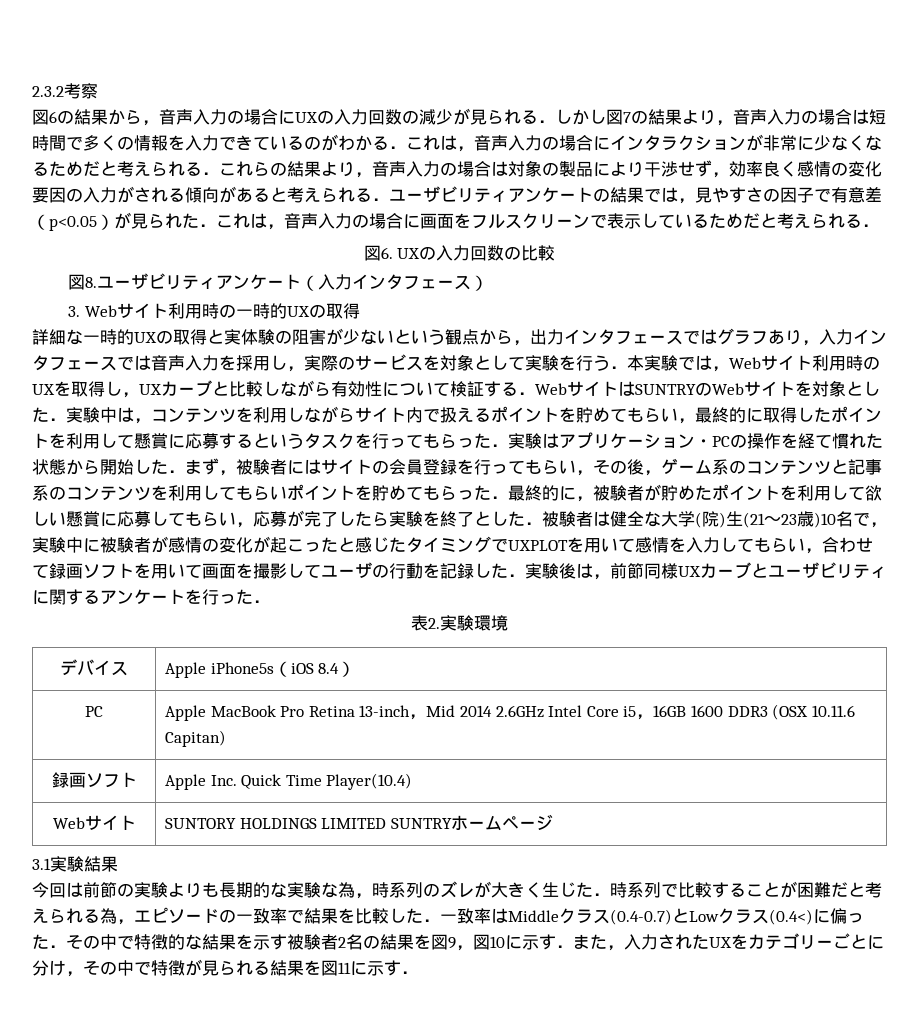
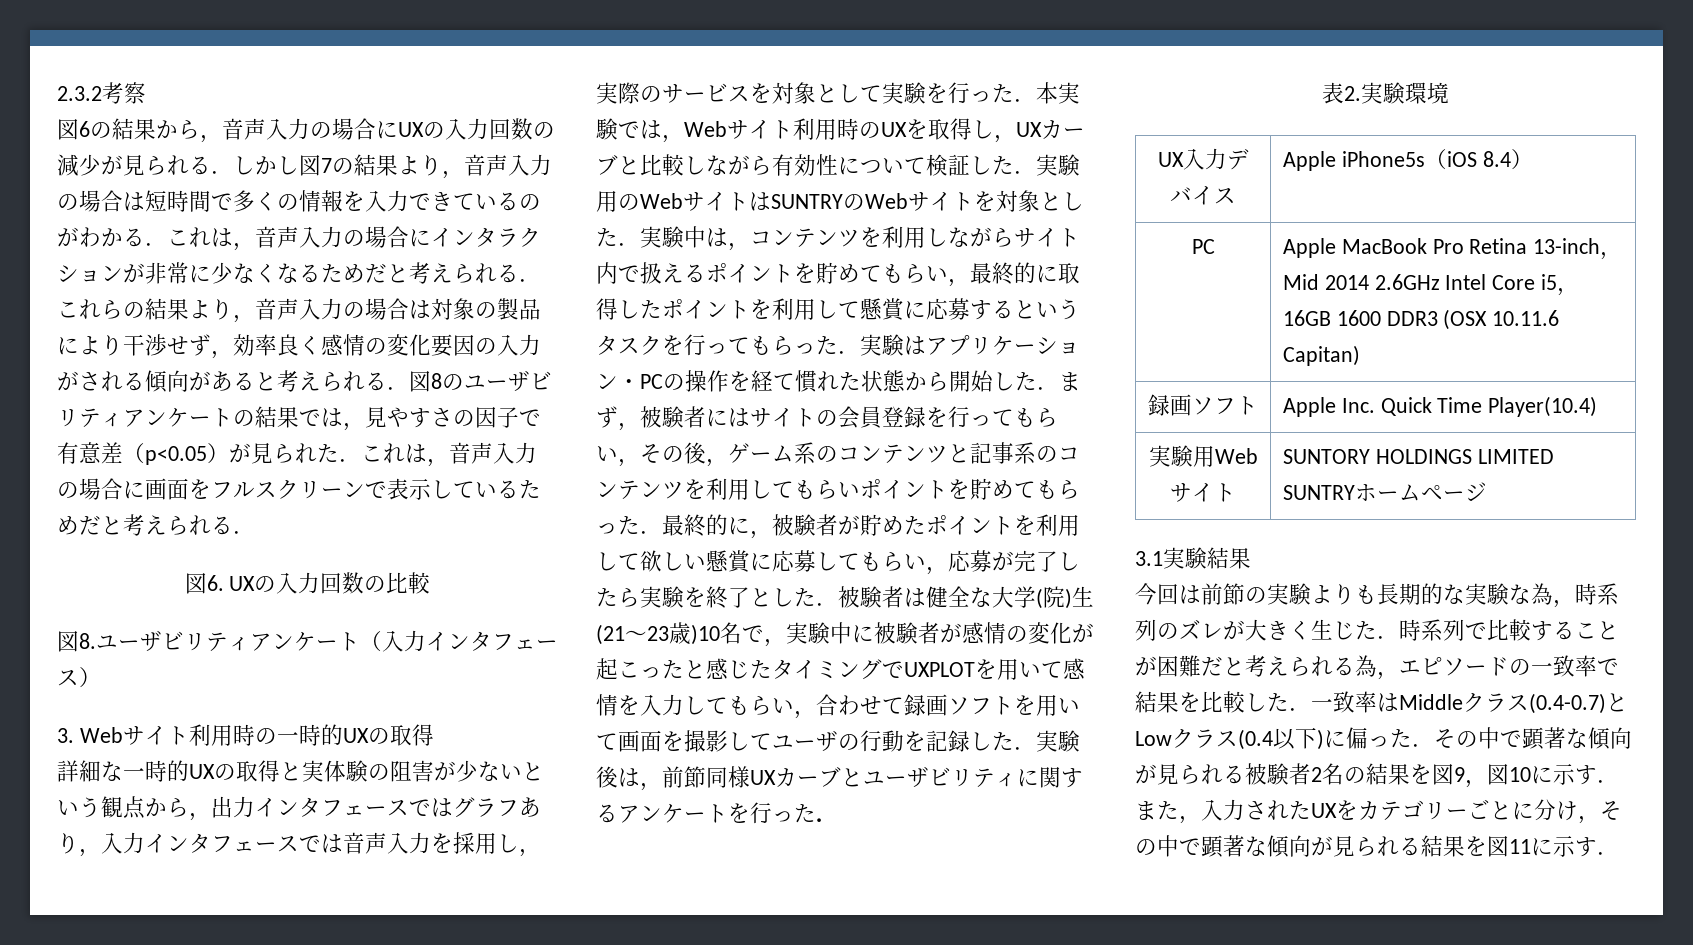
- 図6の結果から，音声入力の場合にUXの入力回数の減少が見られる．しかし図7の結果より，音声入力の場合は短時間で多くの情報を入力できているのがわかる．これは，音声入力の場合にインタラクションが非常に少なくなるためだと考えられる．これらの結果より，音声入力の場合は対象の製品により干渉せず，効率良く感情の変化要因の入力がされる傾向があると考えられる．ユーザビリティアンケートの結果では，見やすさの因子で有意差（p<0.05）が見られた．これは，音声入力の場合に画面をフルスクリーンで表示しているためだと考えられる．
+ 図6の結果から，音声入力の場合にUXの入力回数の減少が見られる．しかし図7の結果より，音声入力の場合は短時間で多くの情報を入力できているのがわかる．これは，音声入力の場合にインタラクションが非常に少なくなるためだと考えられる．これらの結果より，音声入力の場合は対象の製品により干渉せず，効率良く感情の変化要因の入力がされる傾向があると考えられる．図8のユーザビリティアンケートの結果では，見やすさの因子で有意差（p<0.05）が見られた．これは，音声入力の場合に画面をフルスクリーンで表示しているためだと考えられる．
- 詳細な一時的UXの取得と実体験の阻害が少ないという観点から，出力インタフェースではグラフあり，入力インタフェースでは音声入力を採用し，実際のサービスを対象として実験を行う．本実験では，Webサイト利用時のUXを取得し，UXカーブと比較しながら有効性について検証する．WebサイトはSUNTRYのWebサイトを対象とした．実験中は，コンテンツを利用しながらサイト内で扱えるポイントを貯めてもらい，最終的に取得したポイントを利用して懸賞に応募するというタスクを行ってもらった．実験はアプリケーション・PCの操作を経て慣れた状態から開始した．まず，被験者にはサイトの会員登録を行ってもらい，その後，ゲーム系のコンテンツと記事系のコンテンツを利用してもらいポイントを貯めてもらった．最終的に，被験者が貯めたポイントを利用して欲しい懸賞に応募してもらい，応募が完了したら実験を終了とした．被験者は健全な大学(院)生(21〜23歳)10名で，実験中に被験者が感情の変化が起こったと感じたタイミングでUXPLOTを用いて感情を入力してもらい，合わせて録画ソフトを用いて画面を撮影してユーザの行動を記録した．実験後は，前節同様UXカーブとユーザビリティに関するアンケートを行った．
+ 詳細な一時的UXの取得と実体験の阻害が少ないという観点から，出力インタフェースではグラフあり，入力インタフェースでは音声入力を採用し，実際のサービスを対象として実験を行った．本実験では，Webサイト利用時のUXを取得し，UXカーブと比較しながら有効性について検証した．実験用のWebサイトはSUNTRYのWebサイトを対象とした．実験中は，コンテンツを利用しながらサイト内で扱えるポイントを貯めてもらい，最終的に取得したポイントを利用して懸賞に応募するというタスクを行ってもらった．実験はアプリケーション・PCの操作を経て慣れた状態から開始した．まず，被験者にはサイトの会員登録を行ってもらい，その後，ゲーム系のコンテンツと記事系のコンテンツを利用してもらいポイントを貯めてもらった．最終的に，被験者が貯めたポイントを利用して欲しい懸賞に応募してもらい，応募が完了したら実験を終了とした．被験者は健全な大学(院)生(21〜23歳)10名で，実験中に被験者が感情の変化が起こったと感じたタイミングでUXPLOTを用いて感情を入力してもらい，合わせて録画ソフトを用いて画面を撮影してユーザの行動を記録した．実験後は，前節同様UXカーブとユーザビリティに関するアンケートを行った．
- デバイス | Apple iPhone5s（iOS 8.4）
+ UX入力デバイス | Apple iPhone5s（iOS 8.4）
- Webサイト | SUNTORY HOLDINGS LIMITED SUNTRYホームページ
+ 実験用Webサイト | SUNTORY HOLDINGS LIMITED SUNTRYホームページ
- 今回は前節の実験よりも長期的な実験な為，時系列のズレが大きく生じた．時系列で比較することが困難だと考えられる為，エピソードの一致率で結果を比較した．一致率はMiddleクラス(0.4-0.7)とLowクラス(0.4<)に偏った．その中で特徴的な結果を示す被験者2名の結果を図9，図10に示す．また，入力されたUXをカテゴリーごとに分け，その中で特徴が見られる結果を図11に示す．
+ 今回は前節の実験よりも長期的な実験な為，時系列のズレが大きく生じた．時系列で比較することが困難だと考えられる為，エピソードの一致率で結果を比較した．一致率はMiddleクラス(0.4-0.7)とLowクラス(0.4以下)に偏った．その中で顕著な傾向が見られる被験者2名の結果を図9，図10に示す．また，入力されたUXをカテゴリーごとに分け，その中で顕著な傾向が見られる結果を図11に示す．

